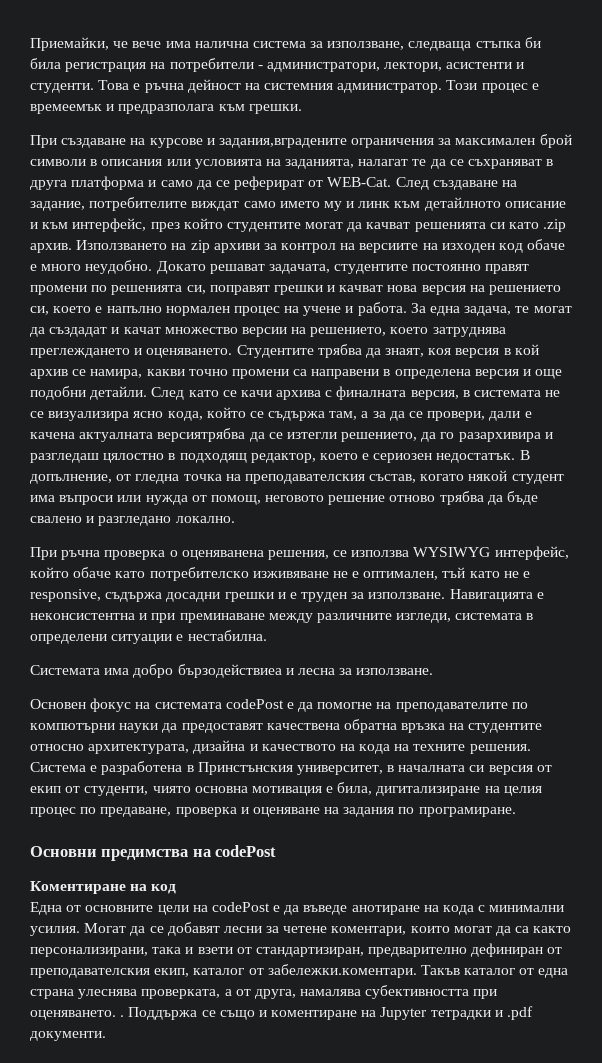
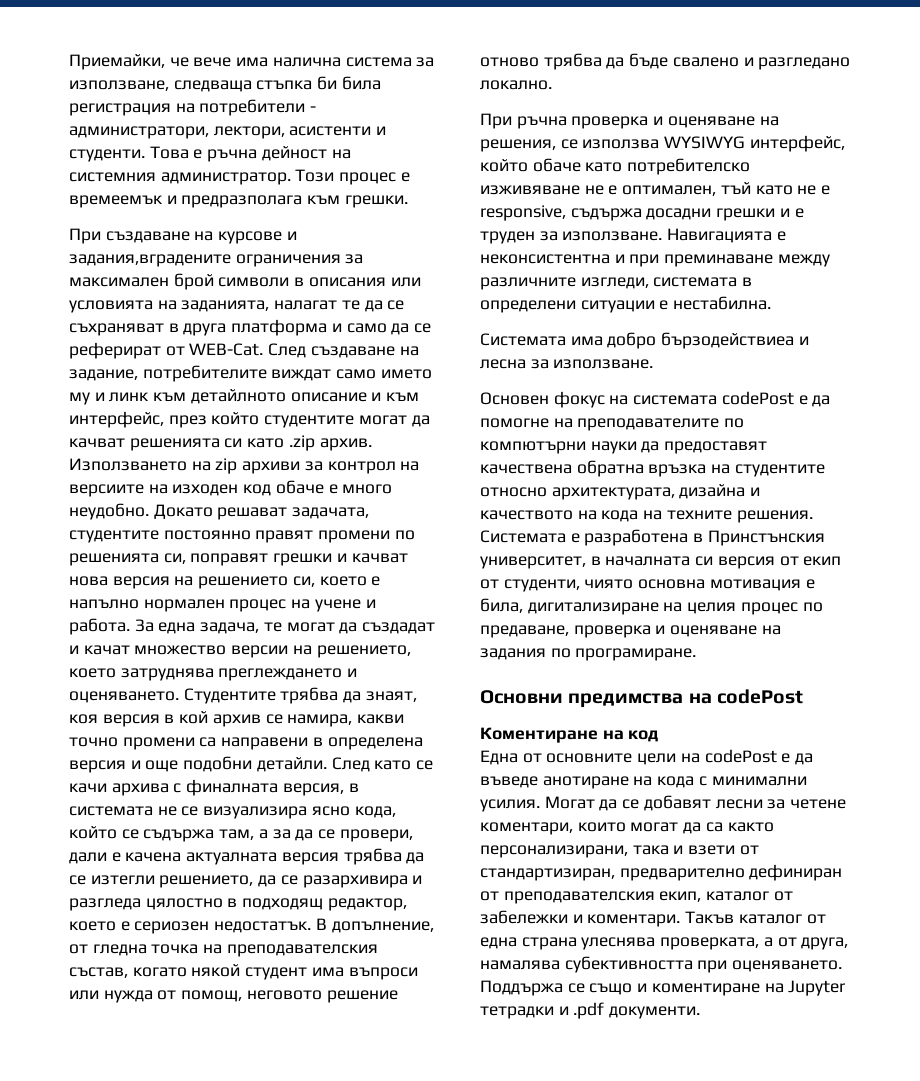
- След като се качи архива с финалната версия, в системата не се визуализира ясно кода, който се съдържа там, а за да се провери, дали е качена актуалната версиятрябва да се изтегли решението, да го разархивира и разгледаш цялостно в подходящ редактор, което е сериозен недостатък.
+ След като се качи архива с финалната версия, в системата не се визуализира ясно кода, който се съдържа там, а за да се провери, дали е качена актуалната версия трябва да се изтегли решението, да се разархивира и разгледа цялостно в подходящ редактор, което е сериозен недостатък.
- При ръчна проверка о оценяванена решения, се използва WYSIWYG интерфейс, който обаче като потребителско изживяване не е оптимален, тъй като не е responsive, съдържа досадни грешки и е труден за използване.
+ При ръчна проверка и оценяване на решения, се използва WYSIWYG интерфейс, който обаче като потребителско изживяване не е оптимален, тъй като не е responsive, съдържа досадни грешки и е труден за използване.
- Система е разработена в Принстънския университет, в началната си версия от екип от студенти, чиято основна мотивация е била, дигитализиране на целия процес по предаване, проверка и оценяване на задания по програмиране.
+ Системата е разработена в Принстънския университет, в началната си версия от екип от студенти, чиято основна мотивация е била, дигитализиране на целия процес по предаване, проверка и оценяване на задания по програмиране.
- Могат да се добавят лесни за четене коментари, които могат да са както персонализирани, така и взети от стандартизиран, предварително дефиниран от преподавателския екип, каталог от забележки.коментари. Такъв каталог от една страна улеснява проверката, а от друга, намалява субективността при оценяването. .
+ Могат да се добавят лесни за четене коментари, които могат да са както персонализирани, така и взети от стандартизиран, предварително дефиниран от преподавателския екип, каталог от забележки и коментари. Такъв каталог от една страна улеснява проверката, а от друга, намалява субективността при оценяването.

